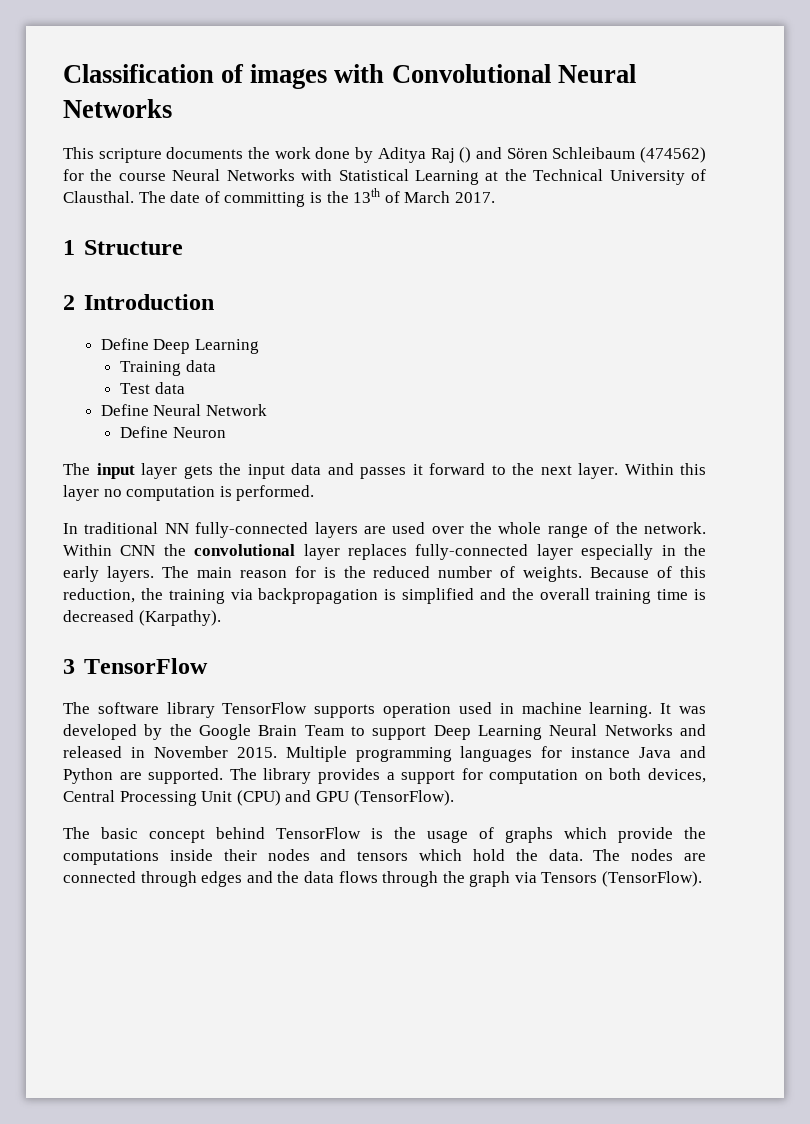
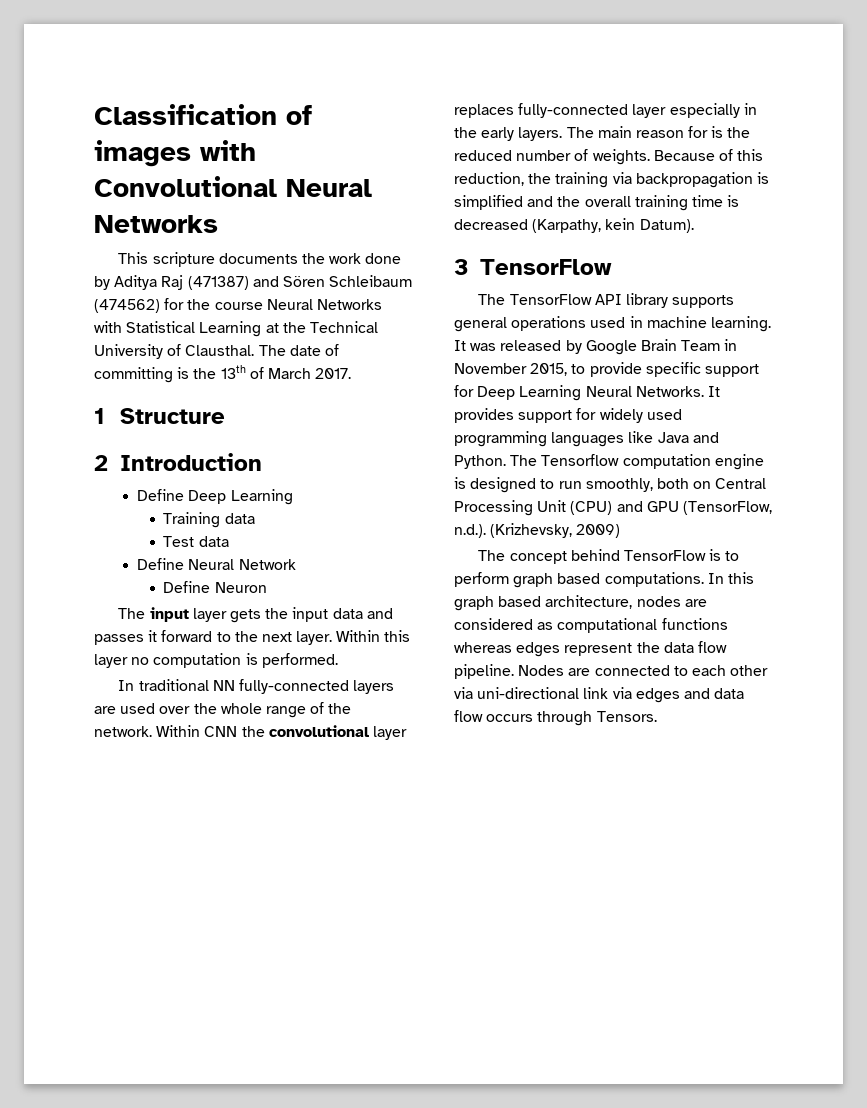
- This scripture documents the work done by Aditya Raj () and Sören Schleibaum (474562) for the course Neural Networks with Statistical Learning at the Technical University of Clausthal.
+ This scripture documents the work done by Aditya Raj (471387) and Sören Schleibaum (474562) for the course Neural Networks with Statistical Learning at the Technical University of Clausthal.
- Because of this reduction, the training via backpropagation is simplified and the overall training time is decreased (Karpathy).
+ Because of this reduction, the training via backpropagation is simplified and the overall training time is decreased (Karpathy, kein Datum).
- The software library TensorFlow supports operation used in machine learning.
+ The TensorFlow API library supports general operations used in machine learning.
- It was developed by the Google Brain Team to support Deep Learning Neural Networks and released in November 2015. Multiple programming languages for instance Java and Python are supported. The library provides a support for computation on both devices, Central Processing Unit (CPU) and GPU (TensorFlow).
- The basic concept behind TensorFlow is the usage of graphs which provide the computations inside their nodes and tensors which hold the data. The nodes are connected through edges and the data flows through the graph via Tensors (TensorFlow).
+ It was released by Google Brain Team in November 2015, to provide specific support for Deep Learning Neural Networks. It provides support for widely used programming languages like Java and Python. The Tensorflow computation engine is designed to run smoothly, both on Central Processing Unit (CPU) and GPU (TensorFlow, n.d.). (Krizhevsky, 2009)
+ The concept behind TensorFlow is to perform graph based computations. In this graph based architecture, nodes are considered as computational functions whereas edges represent the data flow pipeline. Nodes are connected to each other via uni-directional link via edges and data flow occurs through Tensors.

